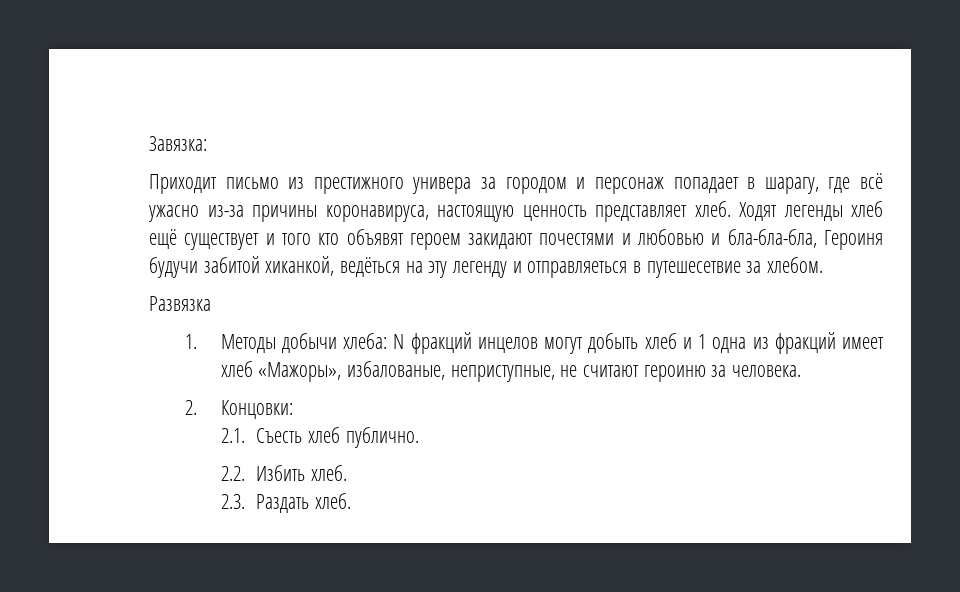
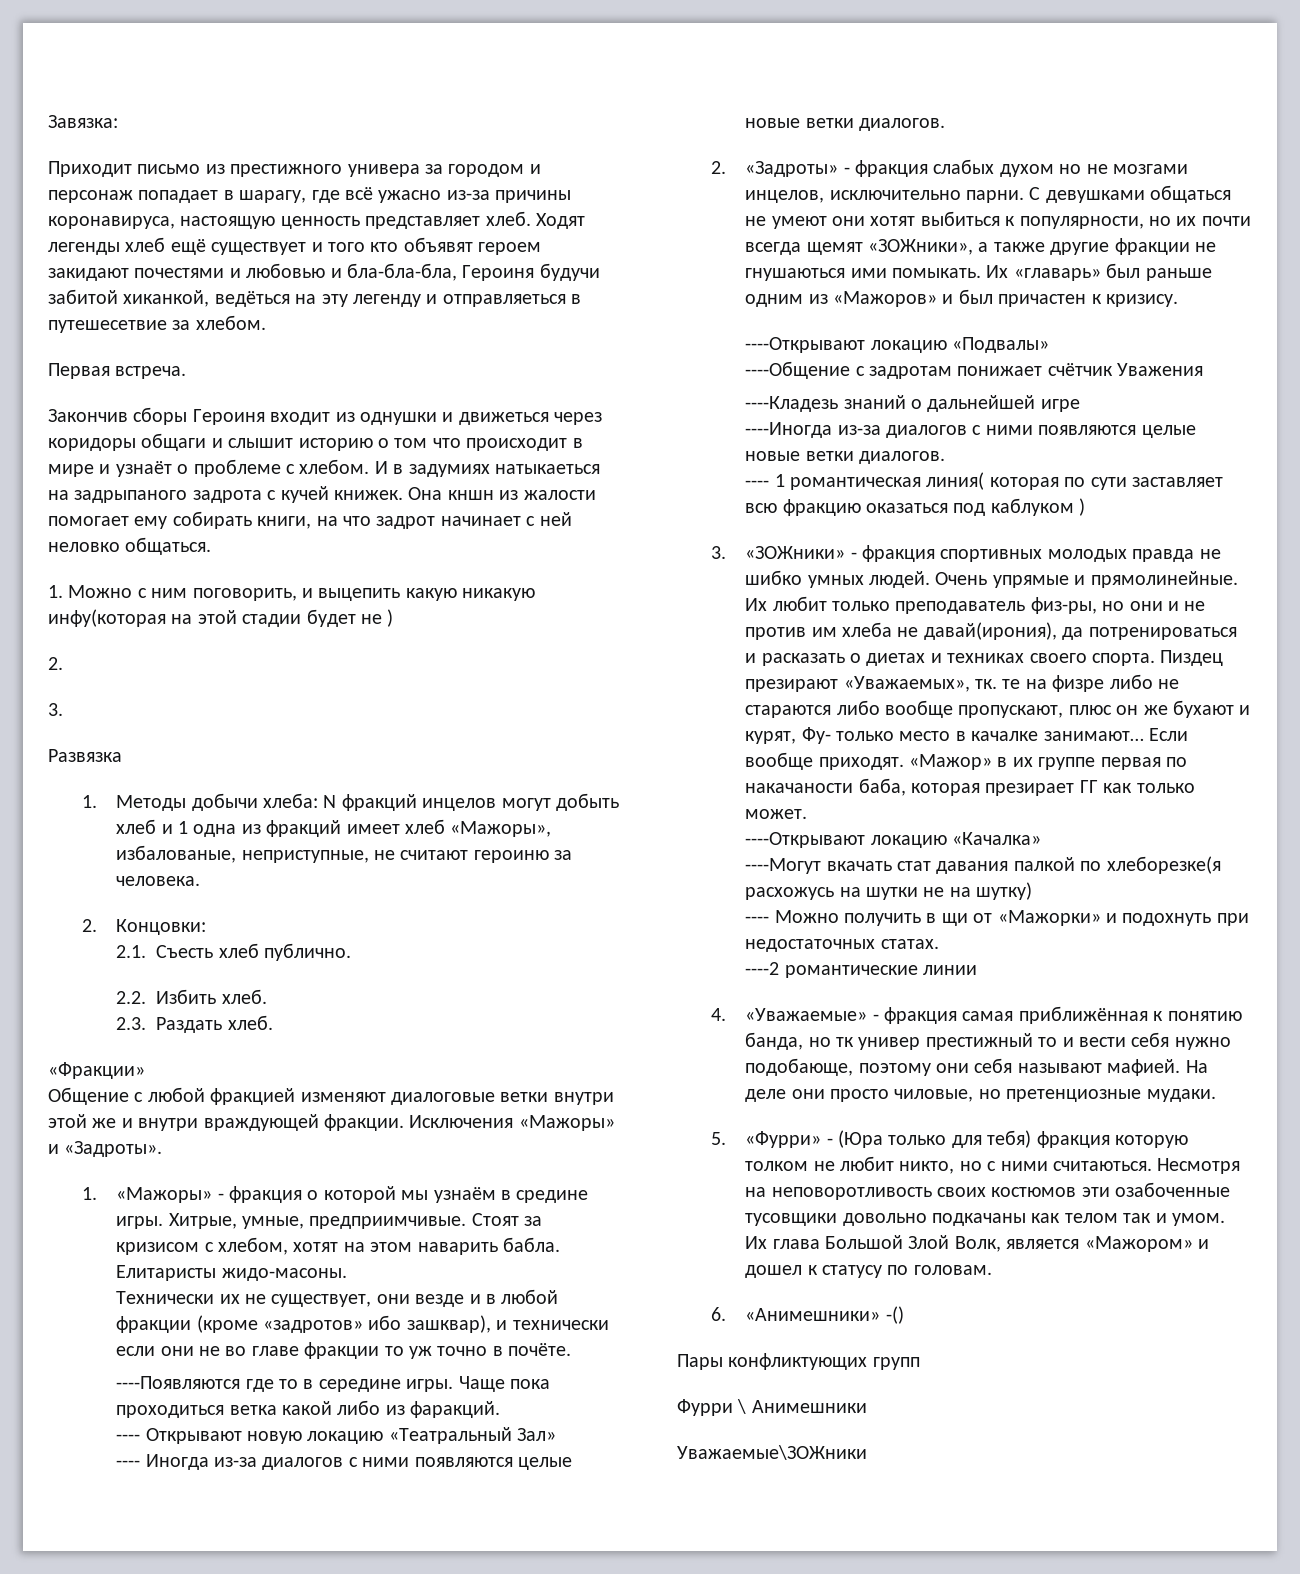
+ Первая встреча.
+ Закончив сборы Героиня входит из однушки и движеться через коридоры общаги и слышит историю о том что происходит в мире и узнаёт о проблеме с хлебом. И в задумиях натыкаеться на задрыпаного задрота с кучей книжек. Она кншн из жалости помогает ему собирать книги, на что задрот начинает с ней неловко общаться.
+ 1. Можно с ним поговорить, и выцепить какую никакую инфу(которая на этой стадии будет не )
+ 2.
+ 3.
+ «Фракции»
+ Общение с любой фракцией изменяют диалоговые ветки внутри этой же и внутри враждующей фракции. Исключения «Мажоры» и «Задроты».
+ 1. «Мажоры» - фракция о которой мы узнаём в средине игры. Хитрые, умные, предприимчивые. Стоят за кризисом с хлебом, хотят на этом наварить бабла. Елитаристы жидо-масоны.
+ Технически их не существует, они везде и в любой фракции (кроме «задротов» ибо зашквар), и технически если они не во главе фракции то уж точно в почёте.
+ ----Появляются где то в середине игры. Чаще пока проходиться ветка какой либо из фаракций.
+ ---- Открывают новую локацию «Театральный Зал»
+ ---- Иногда из-за диалогов с ними появляются целые новые ветки диалогов.
+ 2. «Задроты» - фракция слабых духом но не мозгами инцелов, исключительно парни. С девушками общаться не умеют они хотят выбиться к популярности, но их почти всегда щемят «ЗОЖники», а также другие фракции не гнушаються ими помыкать. Их «главарь» был раньше одним из «Мажоров» и был причастен к кризису.
+ ----Открывают локацию «Подвалы»
+ ----Общение с задротам понижает счётчик Уважения
+ ----Кладезь знаний о дальнейшей игре
+ ----Иногда из-за диалогов с ними появляются целые новые ветки диалогов.
+ ---- 1 романтическая линия( которая по сути заставляет всю фракцию оказаться под каблуком )
+ 3. «ЗОЖники» - фракция спортивных молодых правда не шибко умных людей. Очень упрямые и прямолинейные. Их любит только преподаватель физ-ры, но они и не против им хлеба не давай(ирония), да потренироваться и расказать о диетах и техниках своего спорта. Пиздец презирают «Уважаемых», тк. те на физре либо не стараются либо вообще пропускают, плюс он же бухают и курят, Фу- только место в качалке занимают… Если вообще приходят. «Мажор» в их группе первая по накачаности баба, которая презирает ГГ как только может.
+ ----Открывают локацию «Качалка»
+ ----Могут вкачать стат давания палкой по хлеборезке(я расхожусь на шутки не на шутку)
+ ---- Можно получить в щи от «Мажорки» и подохнуть при недостаточных статах.
+ ----2 романтические линии
+ 4. «Уважаемые» - фракция самая приближённая к понятию банда, но тк универ престижный то и вести себя нужно подобающе, поэтому они себя называют мафией. На деле они просто чиловые, но претенциозные мудаки.
+ 5. «Фурри» - (Юра только для тебя) фракция которую толком не любит никто, но с ними считаються. Несмотря на неповоротливость своих костюмов эти озабоченные тусовщики довольно подкачаны как телом так и умом. Их глава Большой Злой Волк, является «Мажором» и дошел к статусу по головам.
+ 6. «Анимешники» -()
+ Пары конфликтующих групп
+ Фурри \ Анимешники
+ Уважаемые\ЗОЖники

